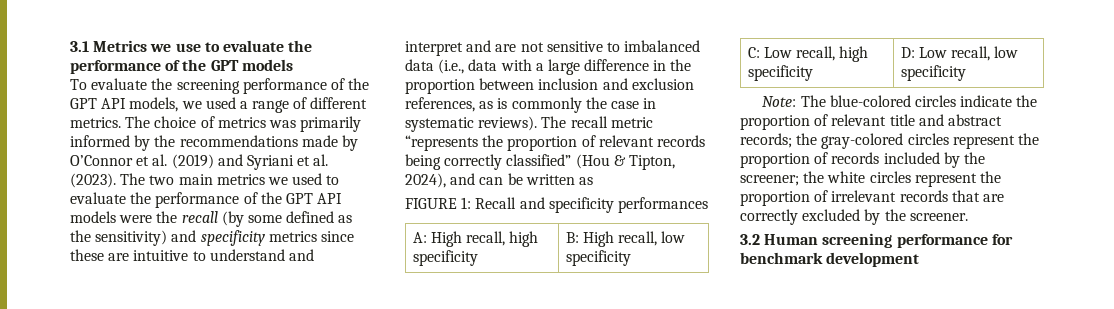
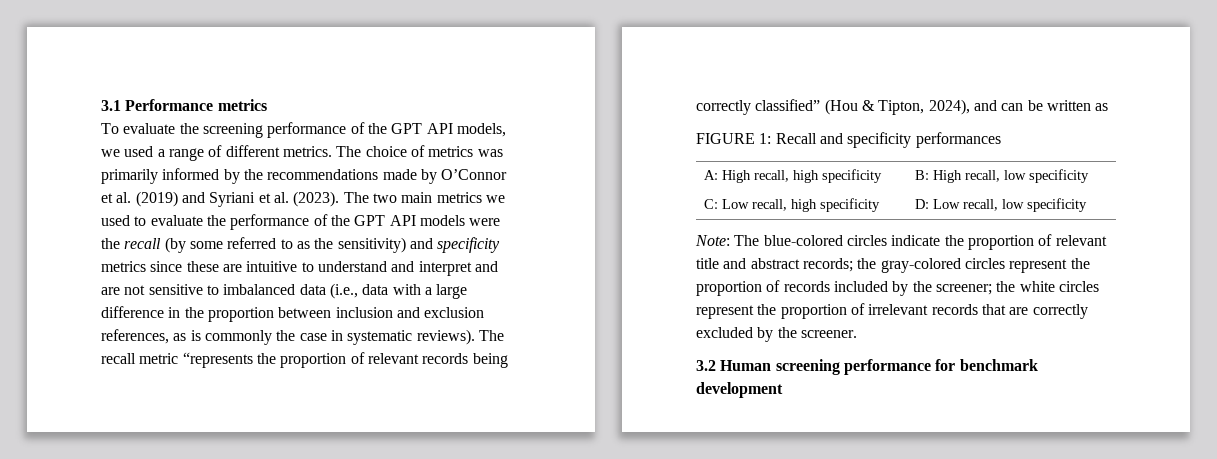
- 3.1 Metrics we use to evaluate the performance of the GPT models
+ 3.1 Performance metrics
- The two main metrics we used to evaluate the performance of the GPT API models were the recall (by some defined as the sensitivity) and specificity metrics since these are intuitive to understand and interpret and are not sensitive to imbalanced data (i.e., data with a large difference in the proportion between inclusion and exclusion references, as is commonly the case in systematic reviews).
+ The two main metrics we used to evaluate the performance of the GPT API models were the recall (by some referred to as the sensitivity) and specificity metrics since these are intuitive to understand and interpret and are not sensitive to imbalanced data (i.e., data with a large difference in the proportion between inclusion and exclusion references, as is commonly the case in systematic reviews).

